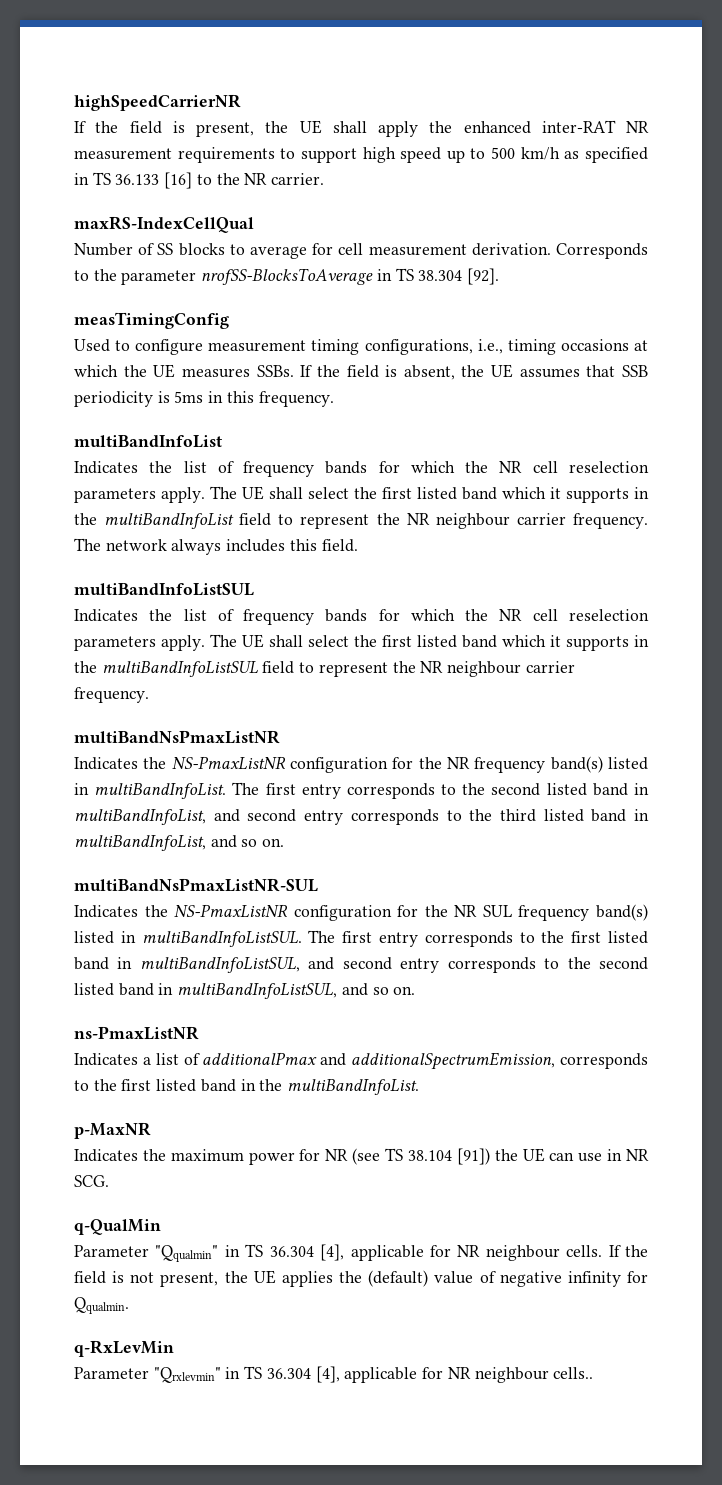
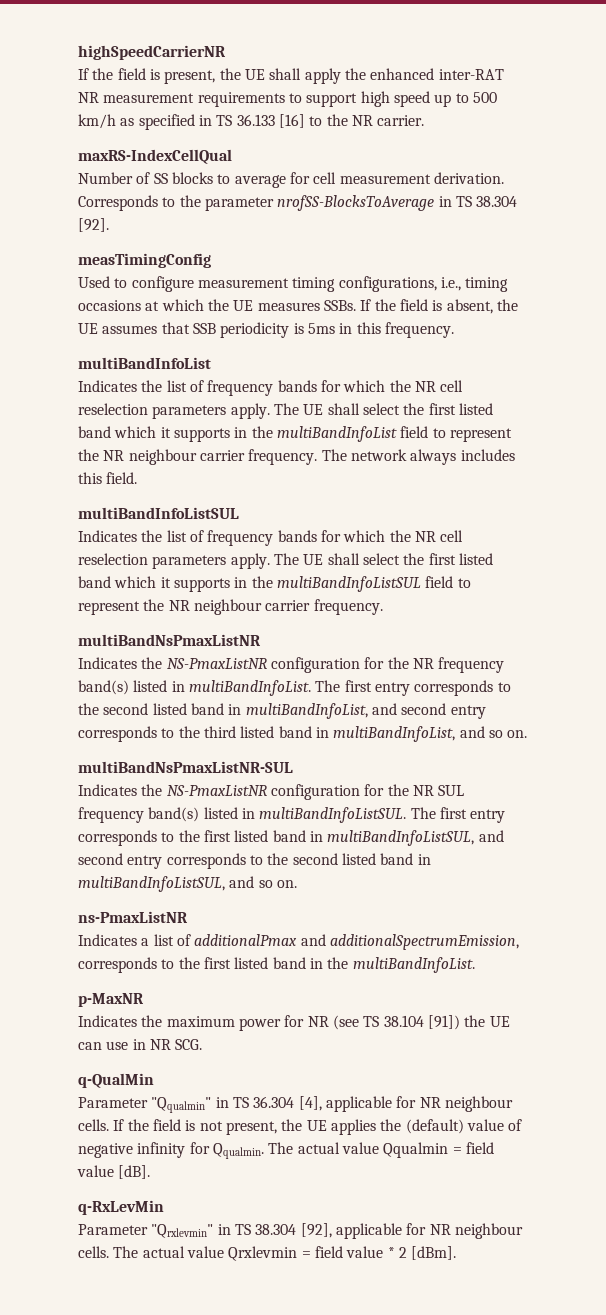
+ The actual value Qqualmin = field value [dB].
- Parameter "Qrxlevmin" in TS 36.304 [4], applicable for NR neighbour cells..
+ Parameter "Qrxlevmin" in TS 38.304 [92], applicable for NR neighbour cells. The actual value Qrxlevmin = field value * 2 [dBm].

